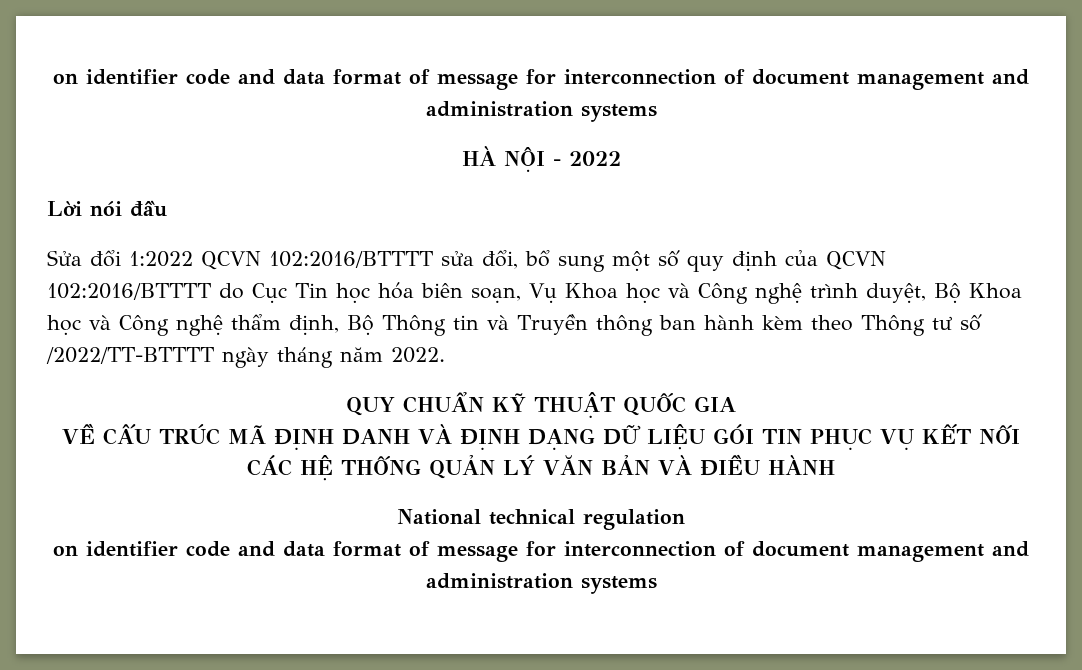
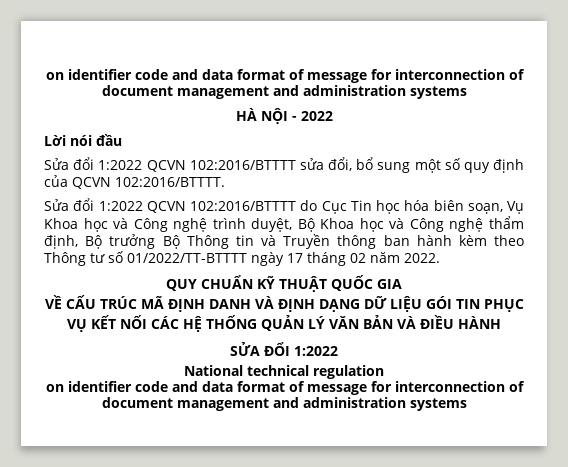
- Sửa đổi 1:2022 QCVN 102:2016/BTTTT sửa đổi, bổ sung một số quy định của QCVN 102:2016/BTTTT do Cục Tin học hóa biên soạn, Vụ Khoa học và Công nghệ trình duyệt, Bộ Khoa học và Công nghệ thẩm định, Bộ Thông tin và Truyền thông ban hành kèm theo Thông tư số /2022/TT-BTTTT ngày tháng năm 2022.
+ Sửa đổi 1:2022 QCVN 102:2016/BTTTT sửa đổi, bổ sung một số quy định của QCVN 102:2016/BTTTT.
+ Sửa đổi 1:2022 QCVN 102:2016/BTTTT do Cục Tin học hóa biên soạn, Vụ Khoa học và Công nghệ trình duyệt, Bộ Khoa học và Công nghệ thẩm định, Bộ trưởng Bộ Thông tin và Truyền thông ban hành kèm theo Thông tư số 01/2022/TT-BTTTT ngày 17 tháng 02 năm 2022.
+ SỬA ĐỔI 1:2022

